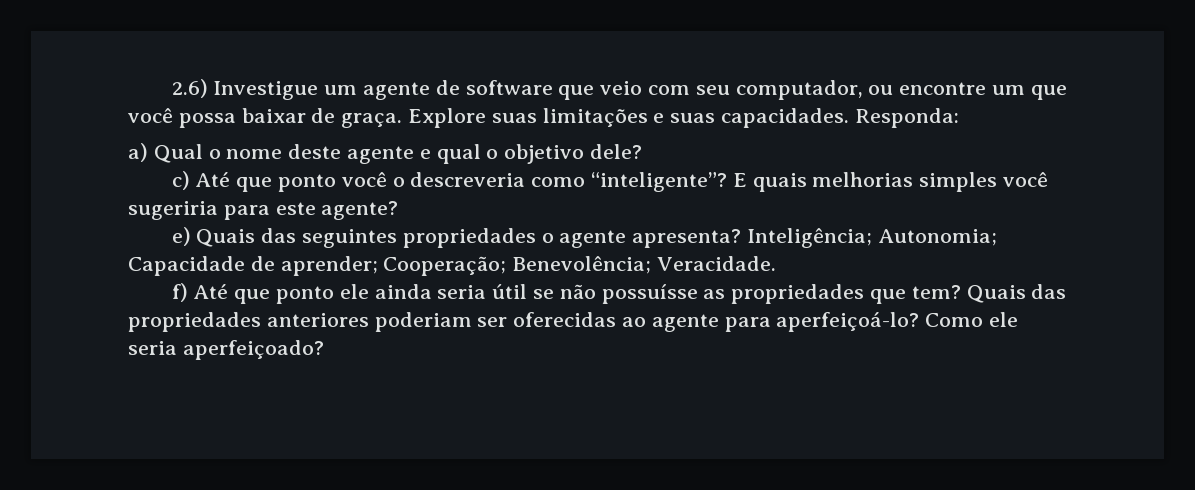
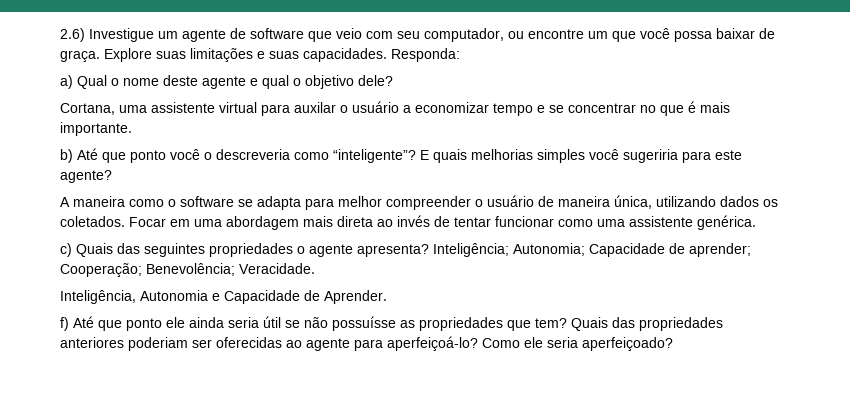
- c) Até que ponto você o descreveria como “inteligente”?
+ Cortana, uma assistente virtual para auxilar o usuário a economizar tempo e se concentrar no que é mais importante.
+ b) Até que ponto você o descreveria como “inteligente”?
- e) Quais das seguintes propriedades o agente apresenta?
+ A maneira como o software se adapta para melhor compreender o usuário de maneira única, utilizando dados os coletados. Focar em uma abordagem mais direta ao invés de tentar funcionar como uma assistente genérica.
+ c) Quais das seguintes propriedades o agente apresenta?
+ Inteligência, Autonomia e Capacidade de Aprender.

